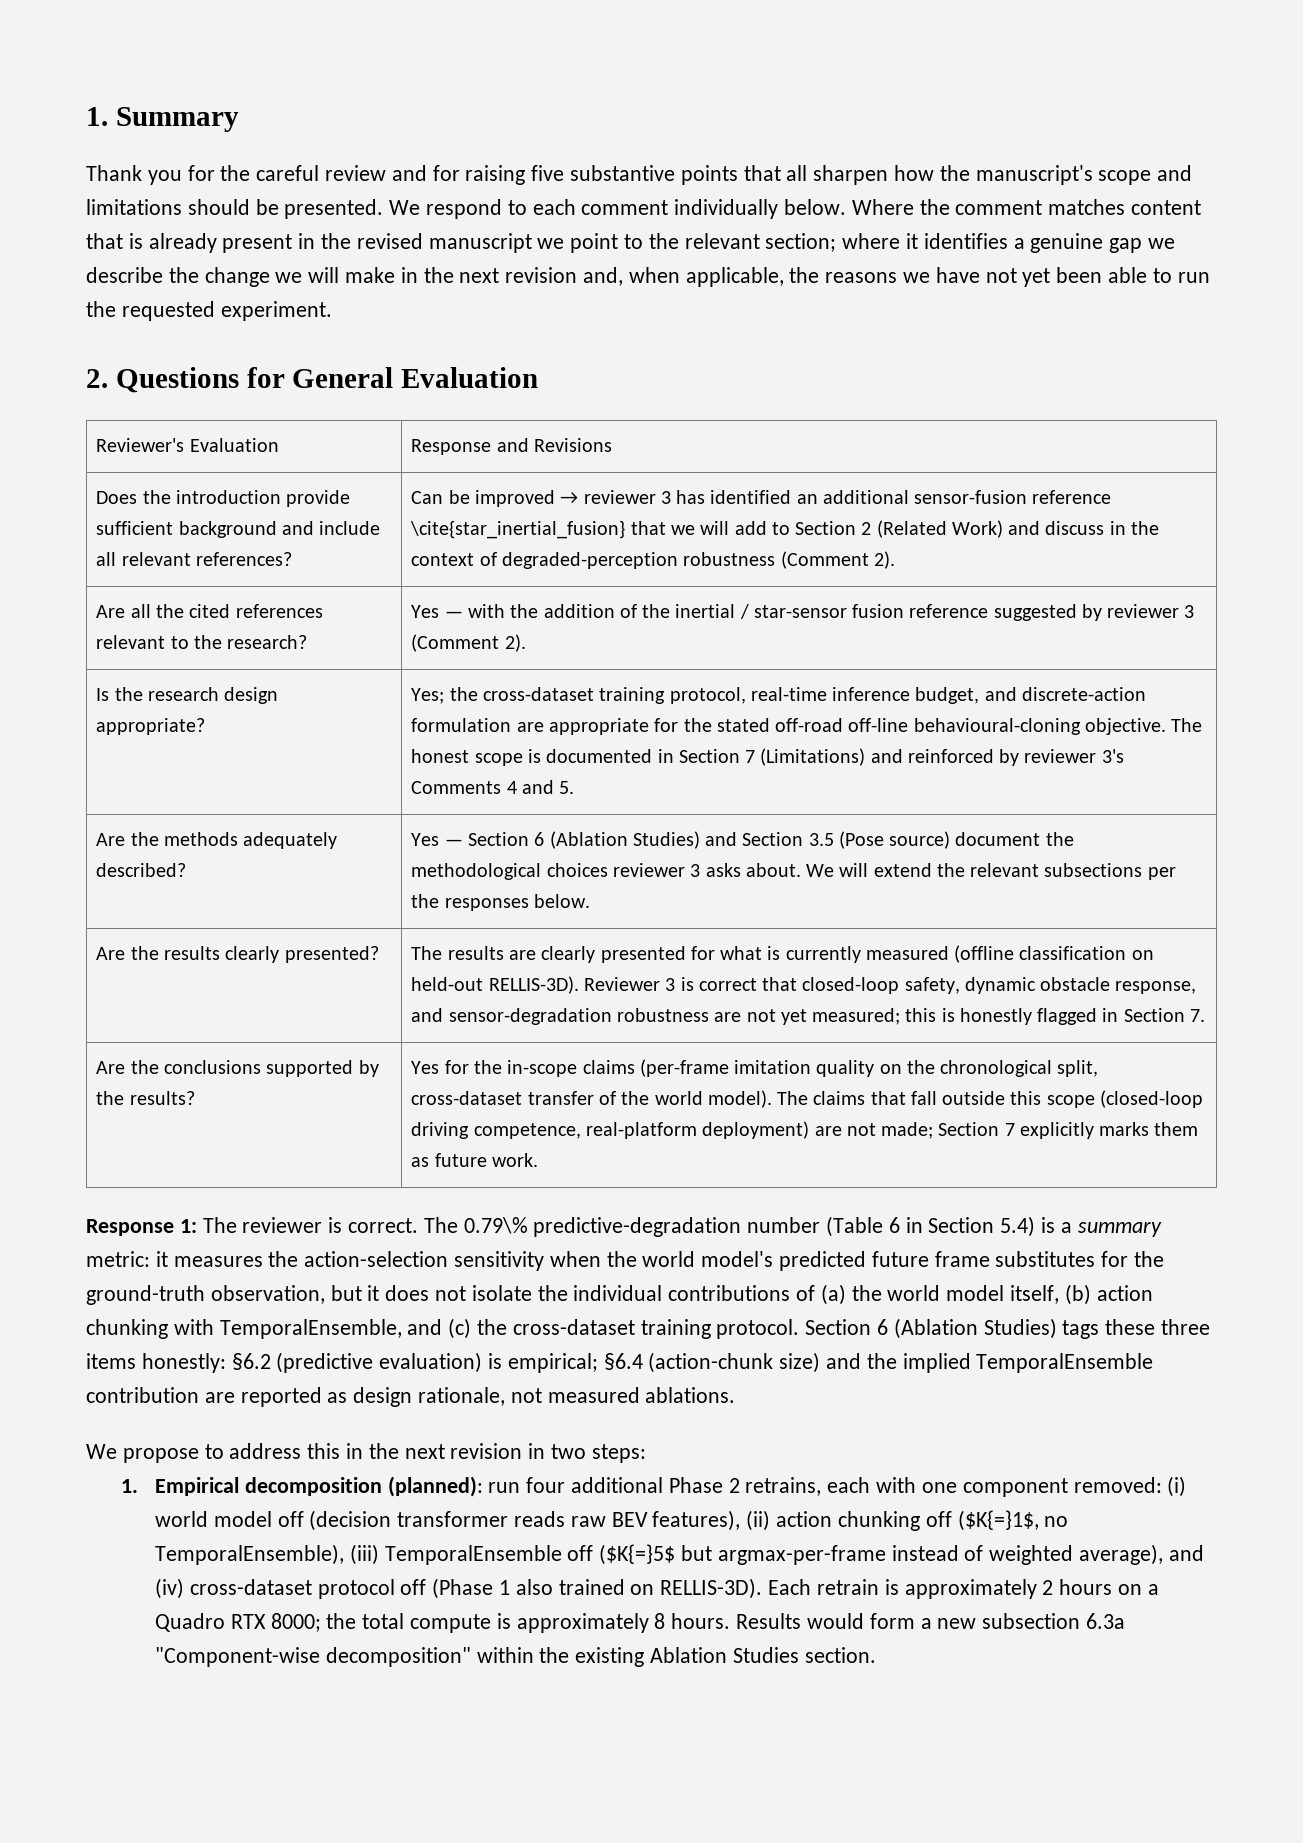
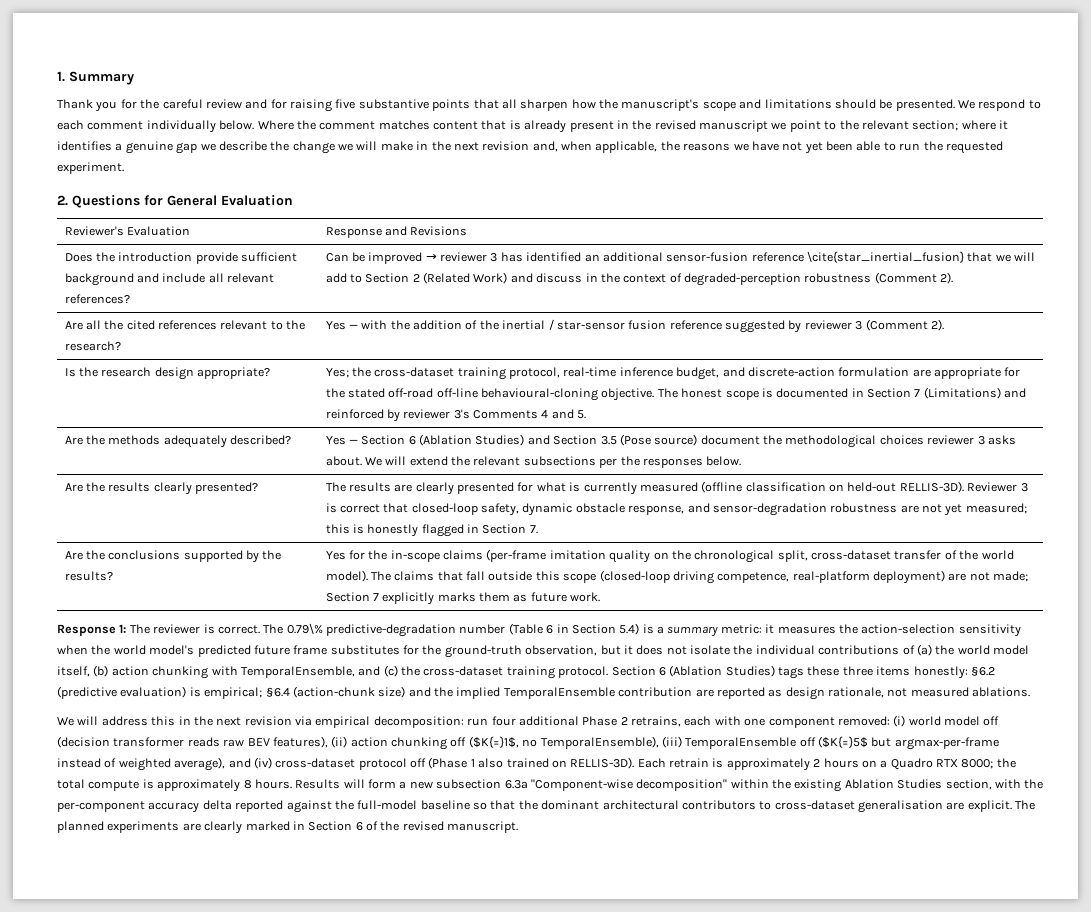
- We propose to address this in the next revision in two steps:
- 1. Empirical decomposition (planned): run four additional Phase 2 retrains, each with one component removed: (i) world model off (decision transformer reads raw BEV features), (ii) action chunking off ($K{=}1$, no TemporalEnsemble), (iii) TemporalEnsemble off ($K{=}5$ but argmax-per-frame instead of weighted average), and (iv) cross-dataset protocol off (Phase 1 also trained on RELLIS-3D).
+ We will address this in the next revision via empirical decomposition: run four additional Phase 2 retrains, each with one component removed: (i) world model off (decision transformer reads raw BEV features), (ii) action chunking off ($K{=}1$, no TemporalEnsemble), (iii) TemporalEnsemble off ($K{=}5$ but argmax-per-frame instead of weighted average), and (iv) cross-dataset protocol off (Phase 1 also trained on RELLIS-3D).
- Results would form a new subsection 6.3a "Component-wise decomposition" within the existing Ablation Studies section.
+ Results will form a new subsection 6.3a "Component-wise decomposition" within the existing Ablation Studies section, with the per-component accuracy delta reported against the full-model baseline so that the dominant architectural contributors to cross-dataset generalisation are explicit. The planned experiments are clearly marked in Section 6 of the revised manuscript.

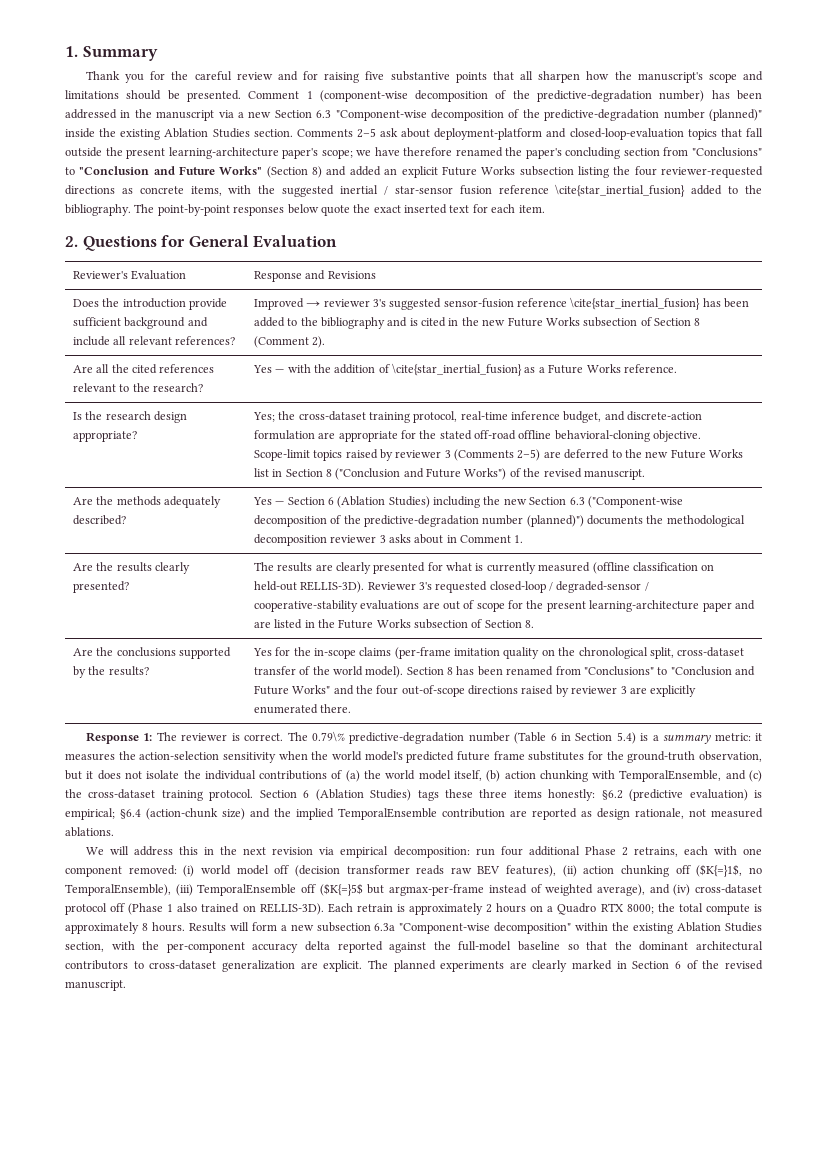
- We respond to each comment individually below. Where the comment matches content that is already present in the revised manuscript we point to the relevant section; where it identifies a genuine gap we describe the change we will make in the next revision and, when applicable, the reasons we have not yet been able to run the requested experiment.
+ Comment 1 (component-wise decomposition of the predictive-degradation number) has been addressed in the manuscript via a new Section 6.3 "Component-wise decomposition of the predictive-degradation number (planned)" inside the existing Ablation Studies section. Comments 2–5 ask about deployment-platform and closed-loop-evaluation topics that fall outside the present learning-architecture paper's scope; we have therefore renamed the paper's concluding section from "Conclusions" to "Conclusion and Future Works" (Section 8) and added an explicit Future Works subsection listing the four reviewer-requested directions as concrete items, with the suggested inertial / star-sensor fusion reference \cite{star_inertial_fusion} added to the bibliography. The point-by-point responses below quote the exact inserted text for each item.
- Can be improved → reviewer 3 has identified an additional sensor-fusion reference \cite{star_inertial_fusion} that we will add to Section 2 (Related Work) and discuss in the context of degraded-perception robustness (Comment 2).
+ Improved → reviewer 3's suggested sensor-fusion reference \cite{star_inertial_fusion} has been added to the bibliography and is cited in the new Future Works subsection of Section 8 (Comment 2).
- Are all the cited references relevant to the research? | Yes — with the addition of the inertial / star-sensor fusion reference suggested by reviewer 3 (Comment 2).
+ Are all the cited references relevant to the research? | Yes — with the addition of \cite{star_inertial_fusion} as a Future Works reference.
- Yes; the cross-dataset training protocol, real-time inference budget, and discrete-action formulation are appropriate for the stated off-road off-line behavioural-cloning objective. The honest scope is documented in Section 7 (Limitations) and reinforced by reviewer 3's Comments 4 and 5.
+ Yes; the cross-dataset training protocol, real-time inference budget, and discrete-action formulation are appropriate for the stated off-road offline behavioral-cloning objective. Scope-limit topics raised by reviewer 3 (Comments 2–5) are deferred to the new Future Works list in Section 8 ("Conclusion and Future Works") of the revised manuscript.
- Are the methods adequately described? | Yes — Section 6 (Ablation Studies) and Section 3.5 (Pose source) document the methodological choices reviewer 3 asks about. We will extend the relevant subsections per the responses below.
+ Are the methods adequately described? | Yes — Section 6 (Ablation Studies) including the new Section 6.3 ("Component-wise decomposition of the predictive-degradation number (planned)") documents the methodological decomposition reviewer 3 asks about in Comment 1.
- Reviewer 3 is correct that closed-loop safety, dynamic obstacle response, and sensor-degradation robustness are not yet measured; this is honestly flagged in Section 7.
+ Reviewer 3's requested closed-loop / degraded-sensor / cooperative-stability evaluations are out of scope for the present learning-architecture paper and are listed in the Future Works subsection of Section 8.
- The claims that fall outside this scope (closed-loop driving competence, real-platform deployment) are not made; Section 7 explicitly marks them as future work.
+ Section 8 has been renamed from "Conclusions" to "Conclusion and Future Works" and the four out-of-scope directions raised by reviewer 3 are explicitly enumerated there.
- Results will form a new subsection 6.3a "Component-wise decomposition" within the existing Ablation Studies section, with the per-component accuracy delta reported against the full-model baseline so that the dominant architectural contributors to cross-dataset generalisation are explicit.
+ Results will form a new subsection 6.3a "Component-wise decomposition" within the existing Ablation Studies section, with the per-component accuracy delta reported against the full-model baseline so that the dominant architectural contributors to cross-dataset generalization are explicit.

